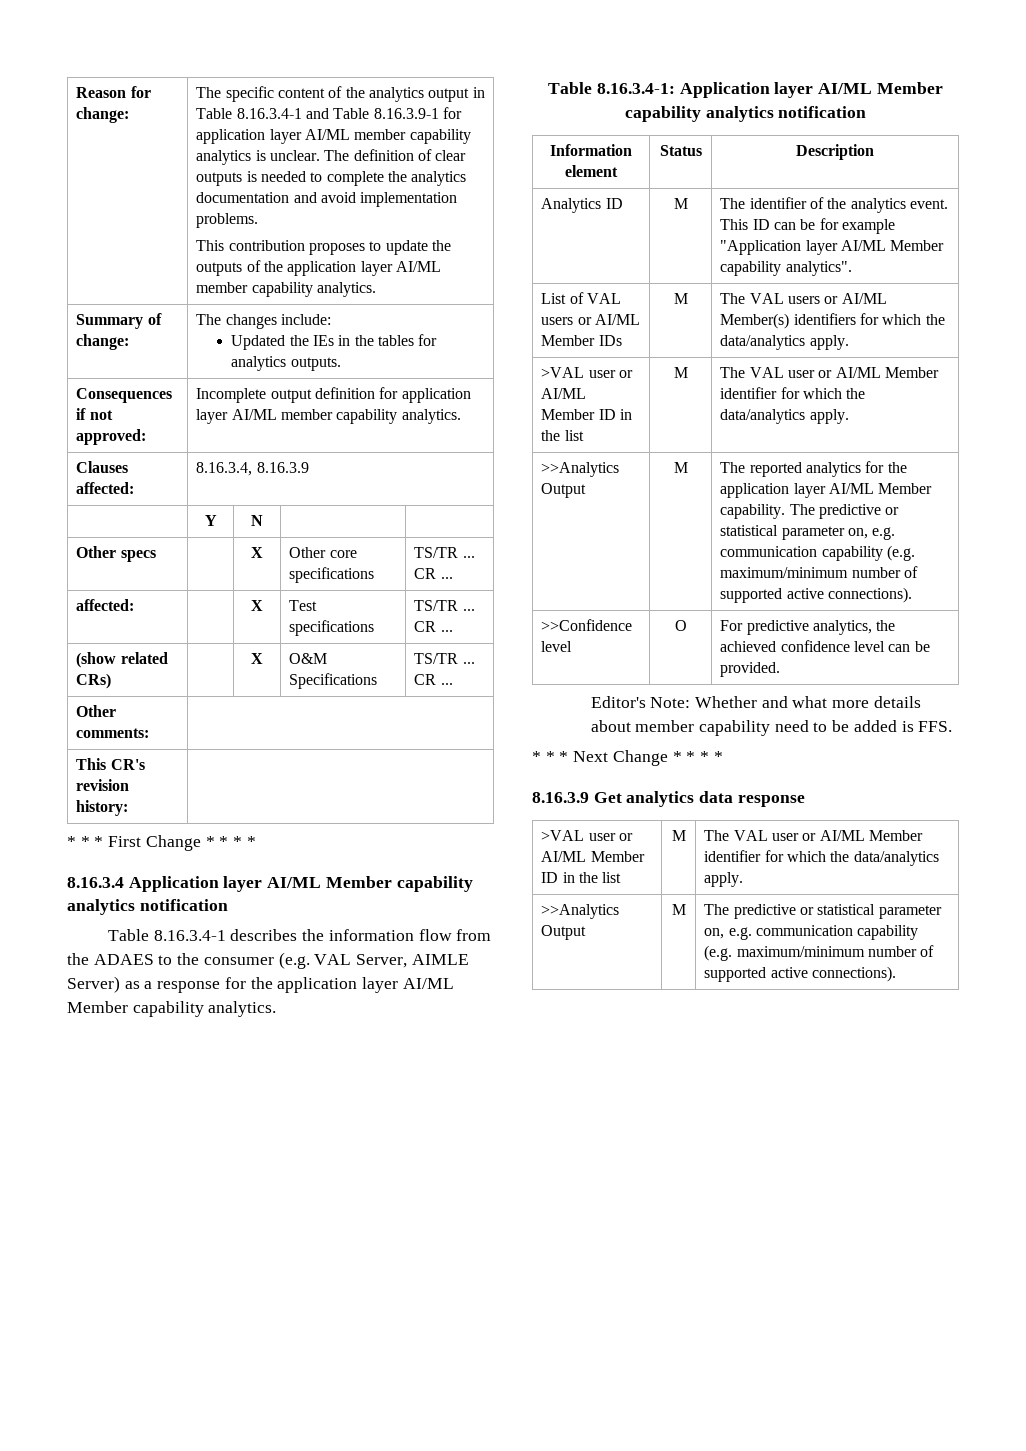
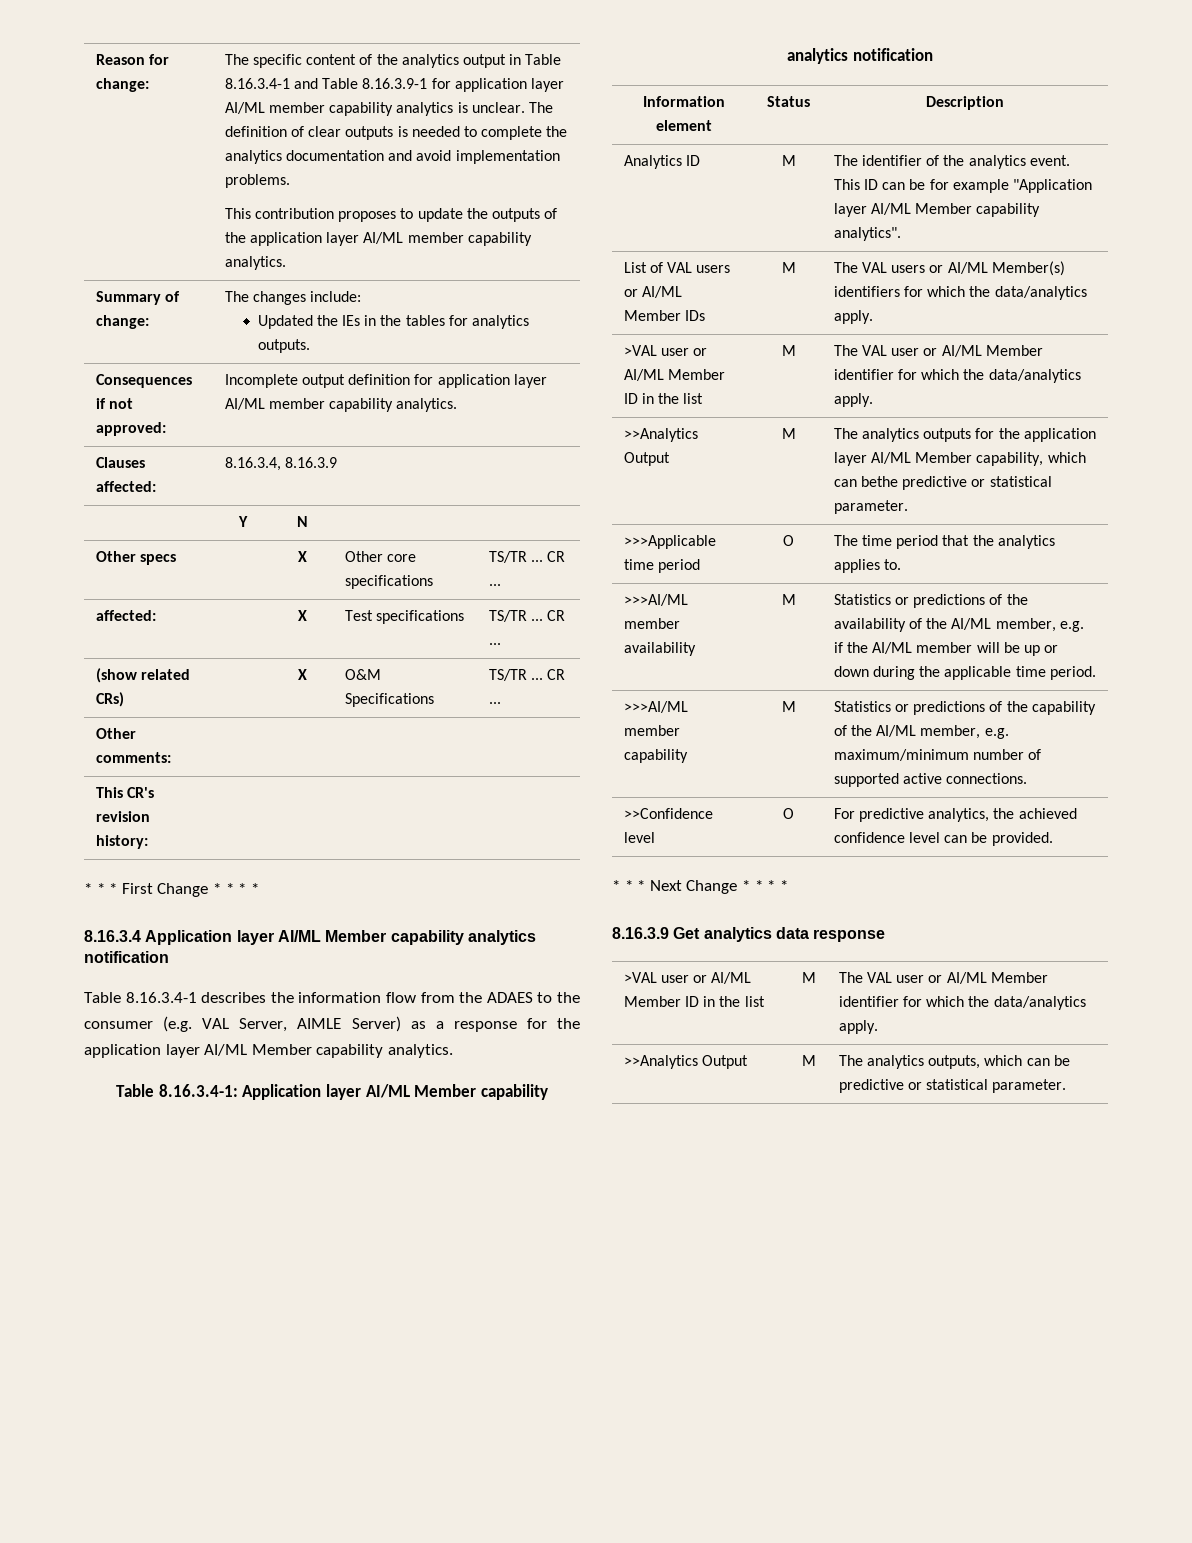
- >>Analytics Output | M | The reported analytics for the application layer AI/ML Member capability. The predictive or statistical parameter on, e.g. communication capability (e.g. maximum/minimum number of supported active connections).
+ >>Analytics Output | M | The analytics outputs for the application layer AI/ML Member capability, which can bethe predictive or statistical parameter.
+ >>>Applicable time period | O | The time period that the analytics applies to.
+ >>>AI/ML member availability | M | Statistics or predictions of the availability of the AI/ML member, e.g. if the AI/ML member will be up or down during the applicable time period.
+ >>>AI/ML member capability | M | Statistics or predictions of the capability of the AI/ML member, e.g. maximum/minimum number of supported active connections.
- Editor's Note: Whether and what more details about member capability need to be added is FFS.
- >>Analytics Output | M | The predictive or statistical parameter on, e.g. communication capability (e.g. maximum/minimum number of supported active connections).
+ >>Analytics Output | M | The analytics outputs, which can be predictive or statistical parameter.

